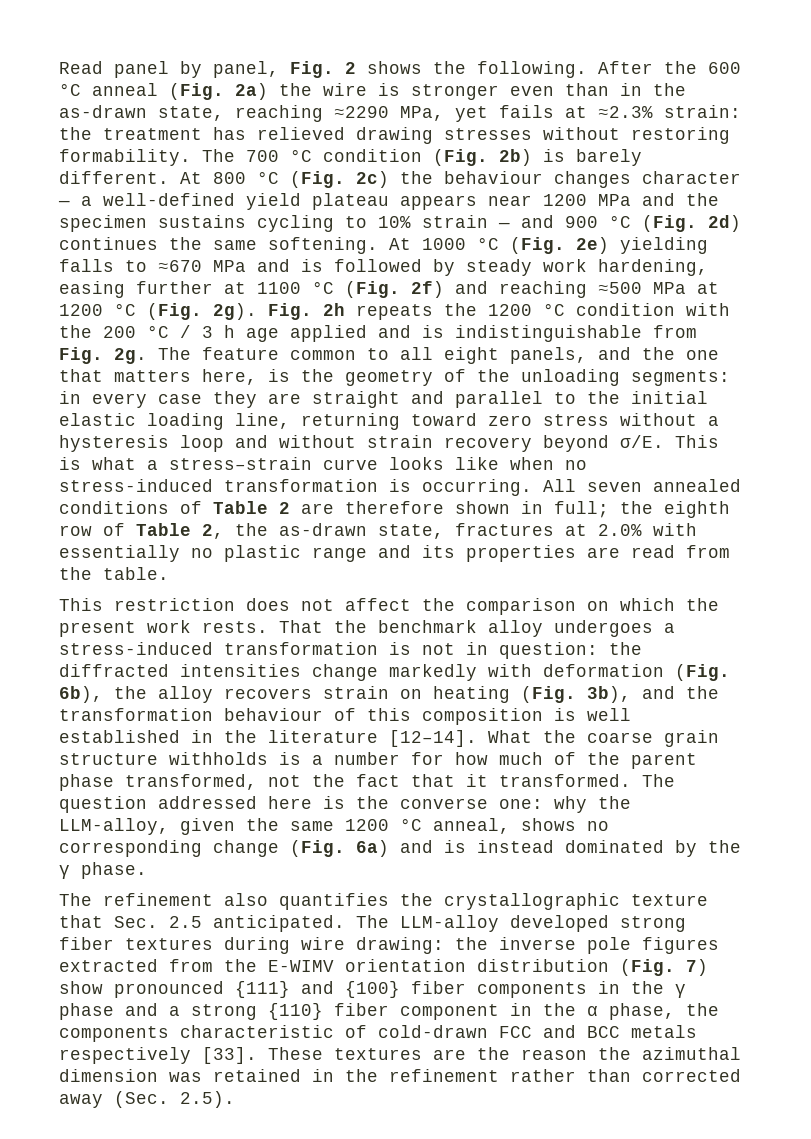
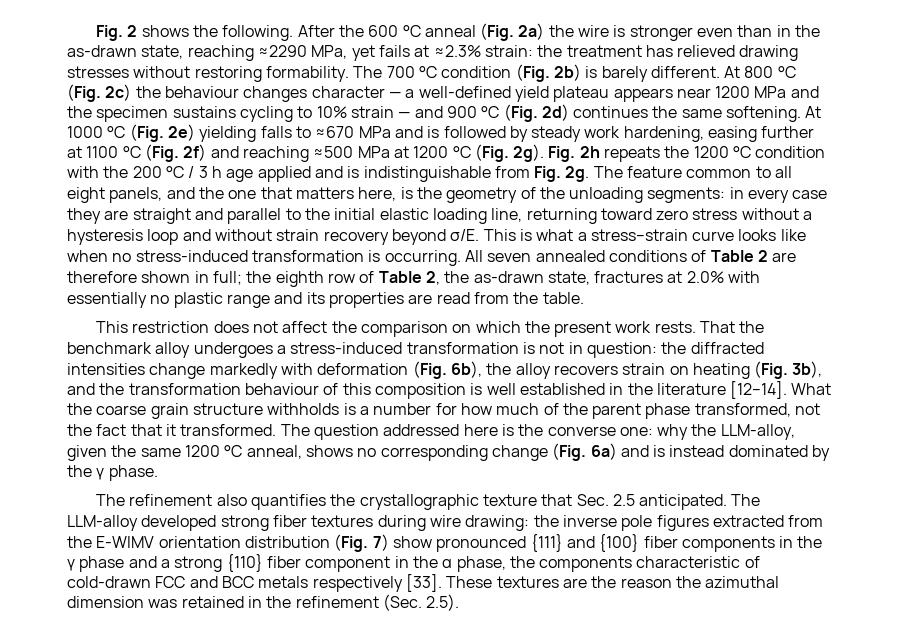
- Read panel by panel, Fig. 2 shows the following.
+ Fig. 2 shows the following.
- These textures are the reason the azimuthal dimension was retained in the refinement rather than corrected away (Sec. 2.5).
+ These textures are the reason the azimuthal dimension was retained in the refinement (Sec. 2.5).

